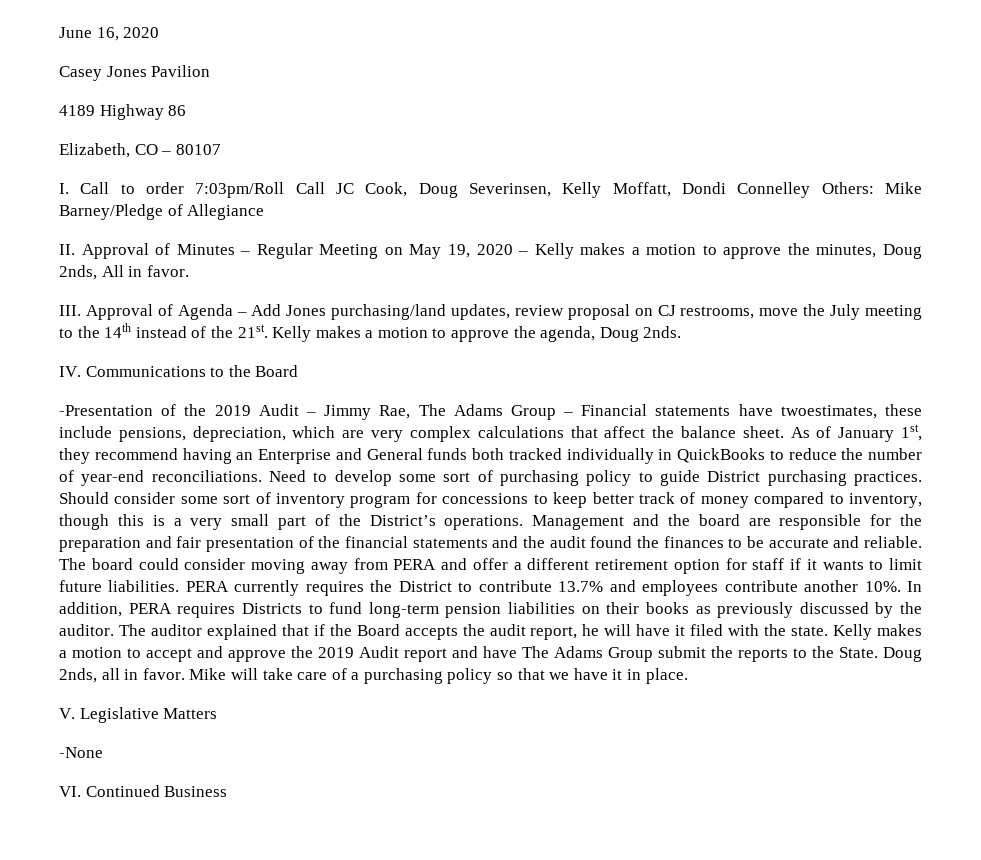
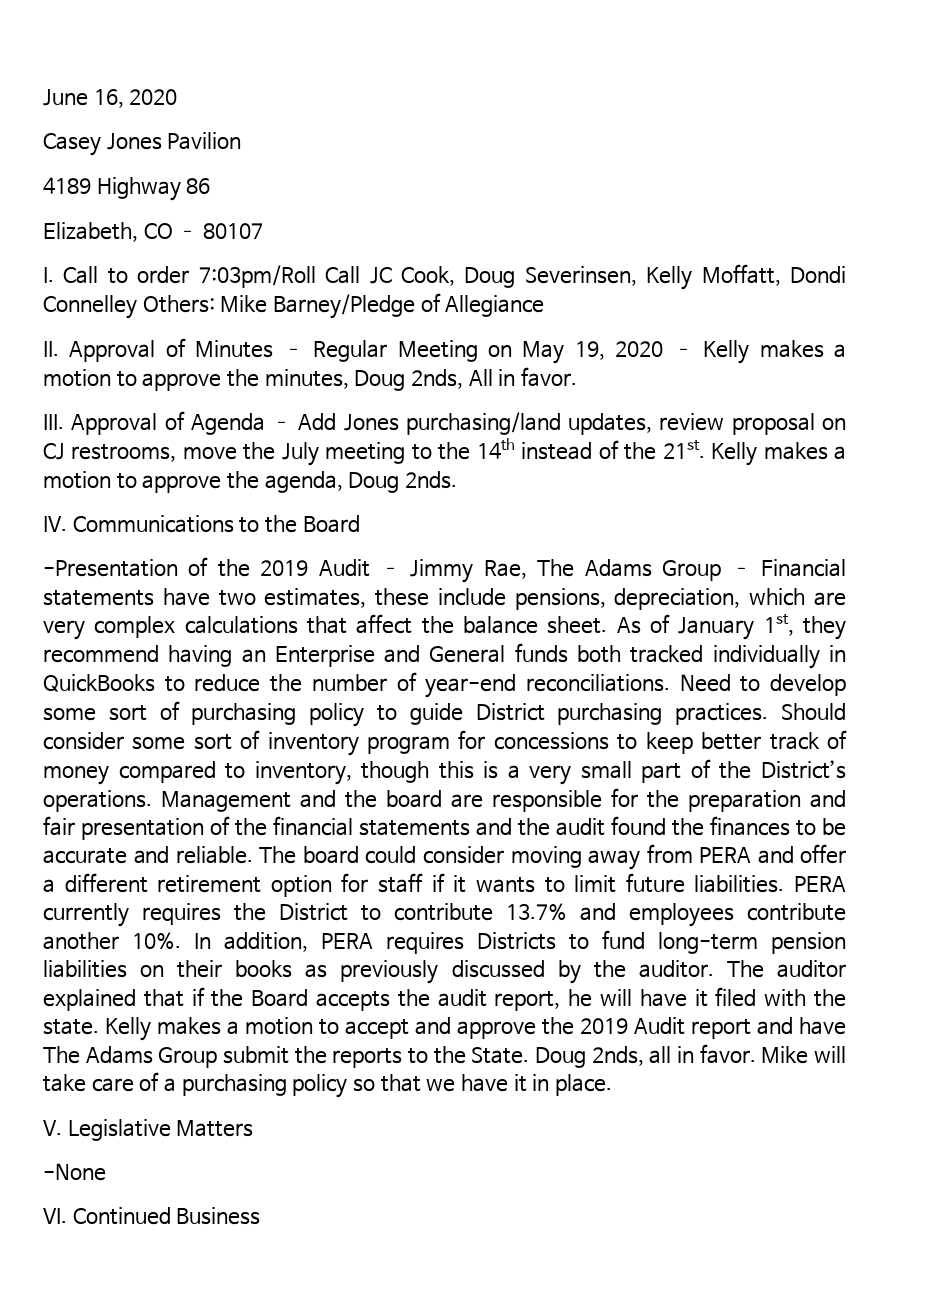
- -Presentation of the 2019 Audit – Jimmy Rae, The Adams Group – Financial statements have twoestimates, these include pensions, depreciation, which are very complex calculations that affect the balance sheet.
+ -Presentation of the 2019 Audit – Jimmy Rae, The Adams Group – Financial statements have two estimates, these include pensions, depreciation, which are very complex calculations that affect the balance sheet.

